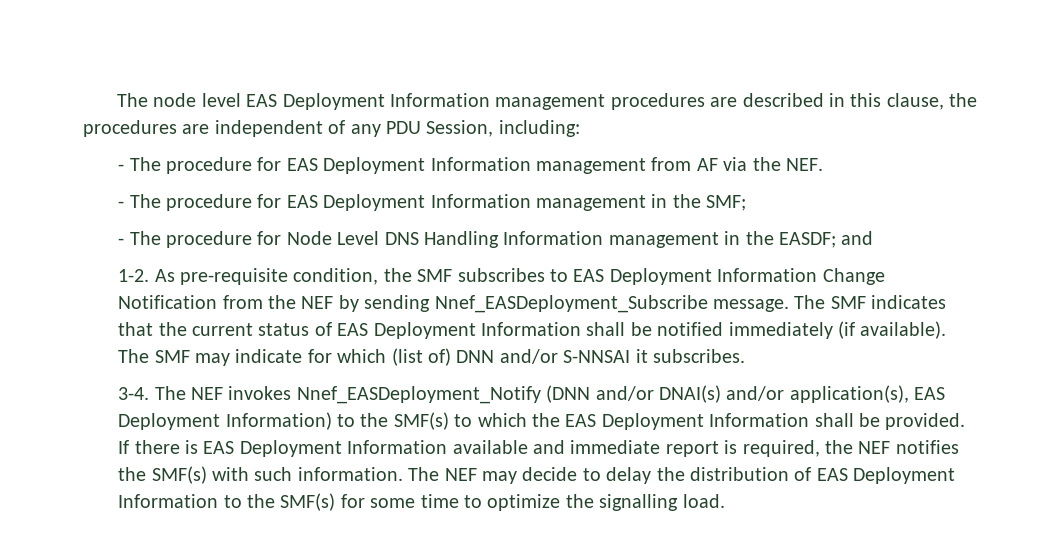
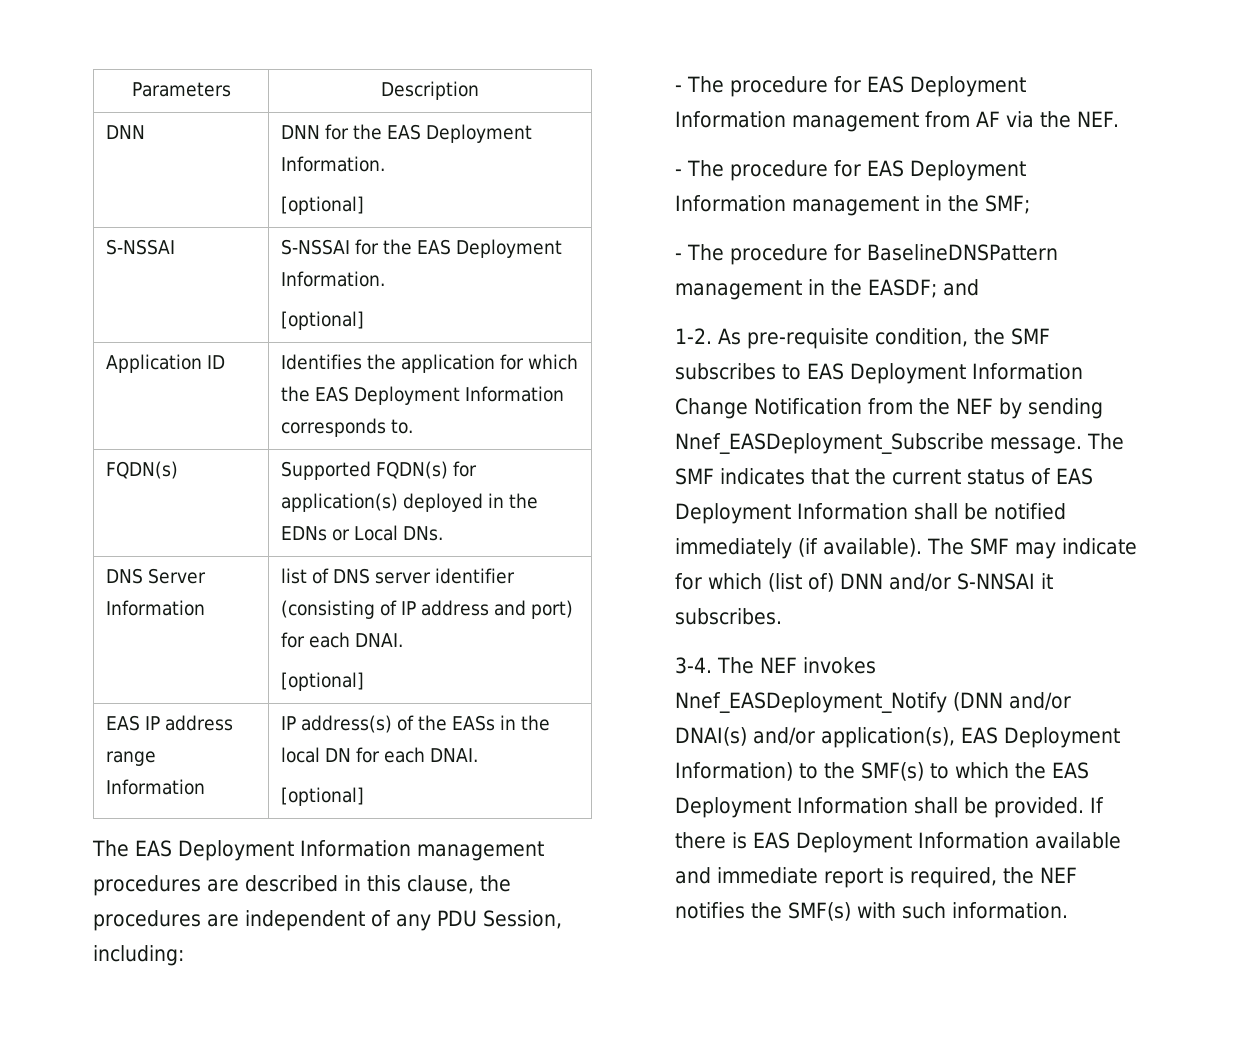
- The node level EAS Deployment Information management procedures are described in this clause, the procedures are independent of any PDU Session, including:
+ Parameters | Description
+ DNN | DNN for the EAS Deployment Information.
+ [optional]
+ S-NSSAI | S-NSSAI for the EAS Deployment Information.
+ [optional]
+ Application ID | Identifies the application for which the EAS Deployment Information corresponds to.
+ FQDN(s) | Supported FQDN(s) for application(s) deployed in the EDNs or Local DNs.
+ DNS Server Information | list of DNS server identifier (consisting of IP address and port) for each DNAI.
+ [optional]
+ EAS IP address range Information | IP address(s) of the EASs in the local DN for each DNAI.
+ [optional]
+ The EAS Deployment Information management procedures are described in this clause, the procedures are independent of any PDU Session, including:
- - The procedure for Node Level DNS Handling Information management in the EASDF; and
+ - The procedure for BaselineDNSPattern management in the EASDF; and
- The NEF may decide to delay the distribution of EAS Deployment Information to the SMF(s) for some time to optimize the signalling load.

